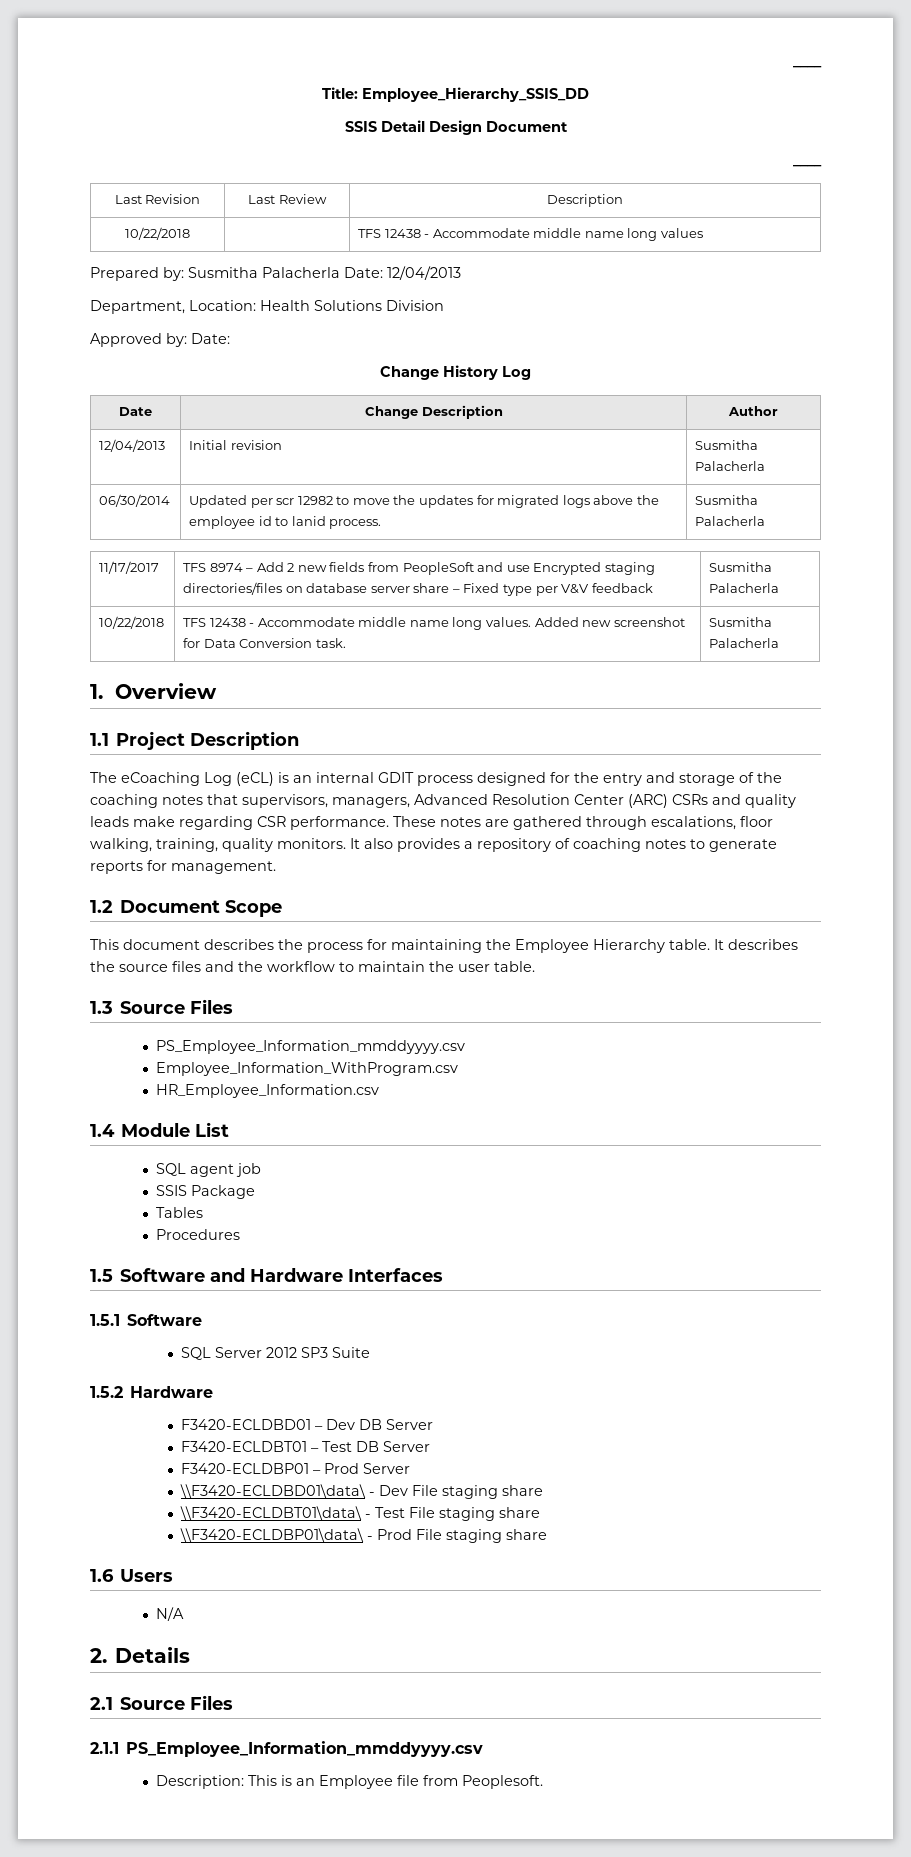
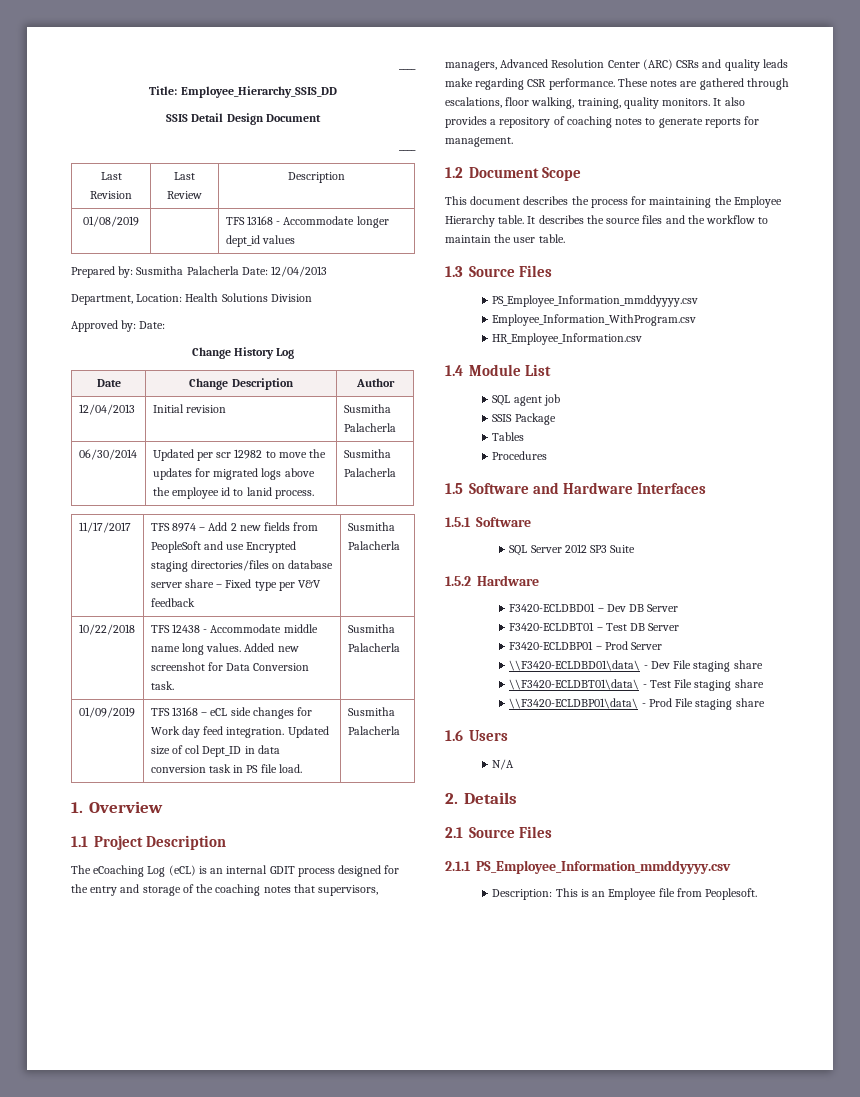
- 10/22/2018 | | TFS 12438 - Accommodate middle name long values
+ 01/08/2019 | | TFS 13168 - Accommodate longer dept_id values
+ 01/09/2019 | TFS 13168 – eCL side changes for Work day feed integration. Updated size of col Dept_ID in data conversion task in PS file load. | Susmitha Palacherla

